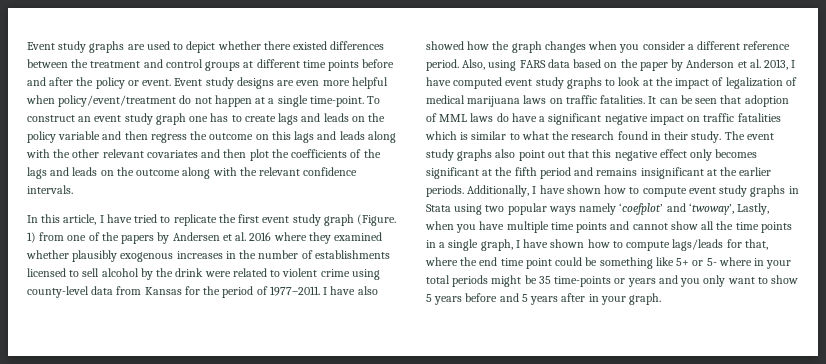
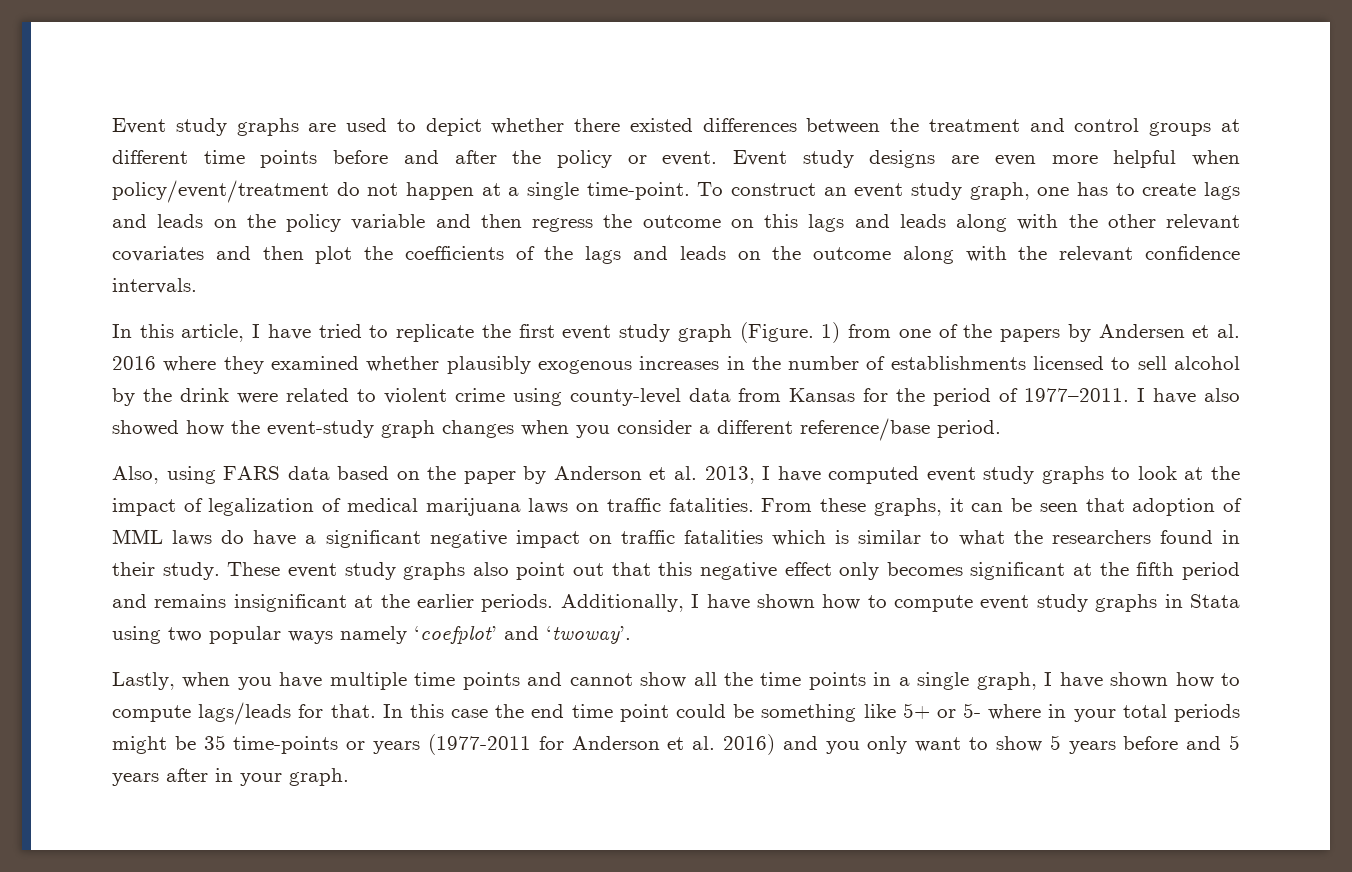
- To construct an event study graph one has to create lags and leads on the policy variable and then regress the outcome on this lags and leads along with the other relevant covariates and then plot the coefficients of the lags and leads on the outcome along with the relevant confidence intervals.
+ To construct an event study graph, one has to create lags and leads on the policy variable and then regress the outcome on this lags and leads along with the other relevant covariates and then plot the coefficients of the lags and leads on the outcome along with the relevant confidence intervals.
- I have also showed how the graph changes when you consider a different reference period. Also, using FARS data based on the paper by Anderson et al. 2013, I have computed event study graphs to look at the impact of legalization of medical marijuana laws on traffic fatalities.
+ I have also showed how the event-study graph changes when you consider a different reference/base period.
+ Also, using FARS data based on the paper by Anderson et al. 2013, I have computed event study graphs to look at the impact of legalization of medical marijuana laws on traffic fatalities.
- It can be seen that adoption of MML laws do have a significant negative impact on traffic fatalities which is similar to what the research found in their study.
+ From these graphs, it can be seen that adoption of MML laws do have a significant negative impact on traffic fatalities which is similar to what the researchers found in their study.
- The event study graphs also point out that this negative effect only becomes significant at the fifth period and remains insignificant at the earlier periods.
+ These event study graphs also point out that this negative effect only becomes significant at the fifth period and remains insignificant at the earlier periods.
- Additionally, I have shown how to compute event study graphs in Stata using two popular ways namely ‘coefplot’ and ‘twoway’, Lastly, when you have multiple time points and cannot show all the time points in a single graph, I have shown how to compute lags/leads for that, where the end time point could be something like 5+ or 5- where in your total periods might be 35 time-points or years and you only want to show 5 years before and 5 years after in your graph.
+ Additionally, I have shown how to compute event study graphs in Stata using two popular ways namely ‘coefplot’ and ‘twoway’.
+ Lastly, when you have multiple time points and cannot show all the time points in a single graph, I have shown how to compute lags/leads for that. In this case the end time point could be something like 5+ or 5- where in your total periods might be 35 time-points or years (1977-2011 for Anderson et al. 2016) and you only want to show 5 years before and 5 years after in your graph.

